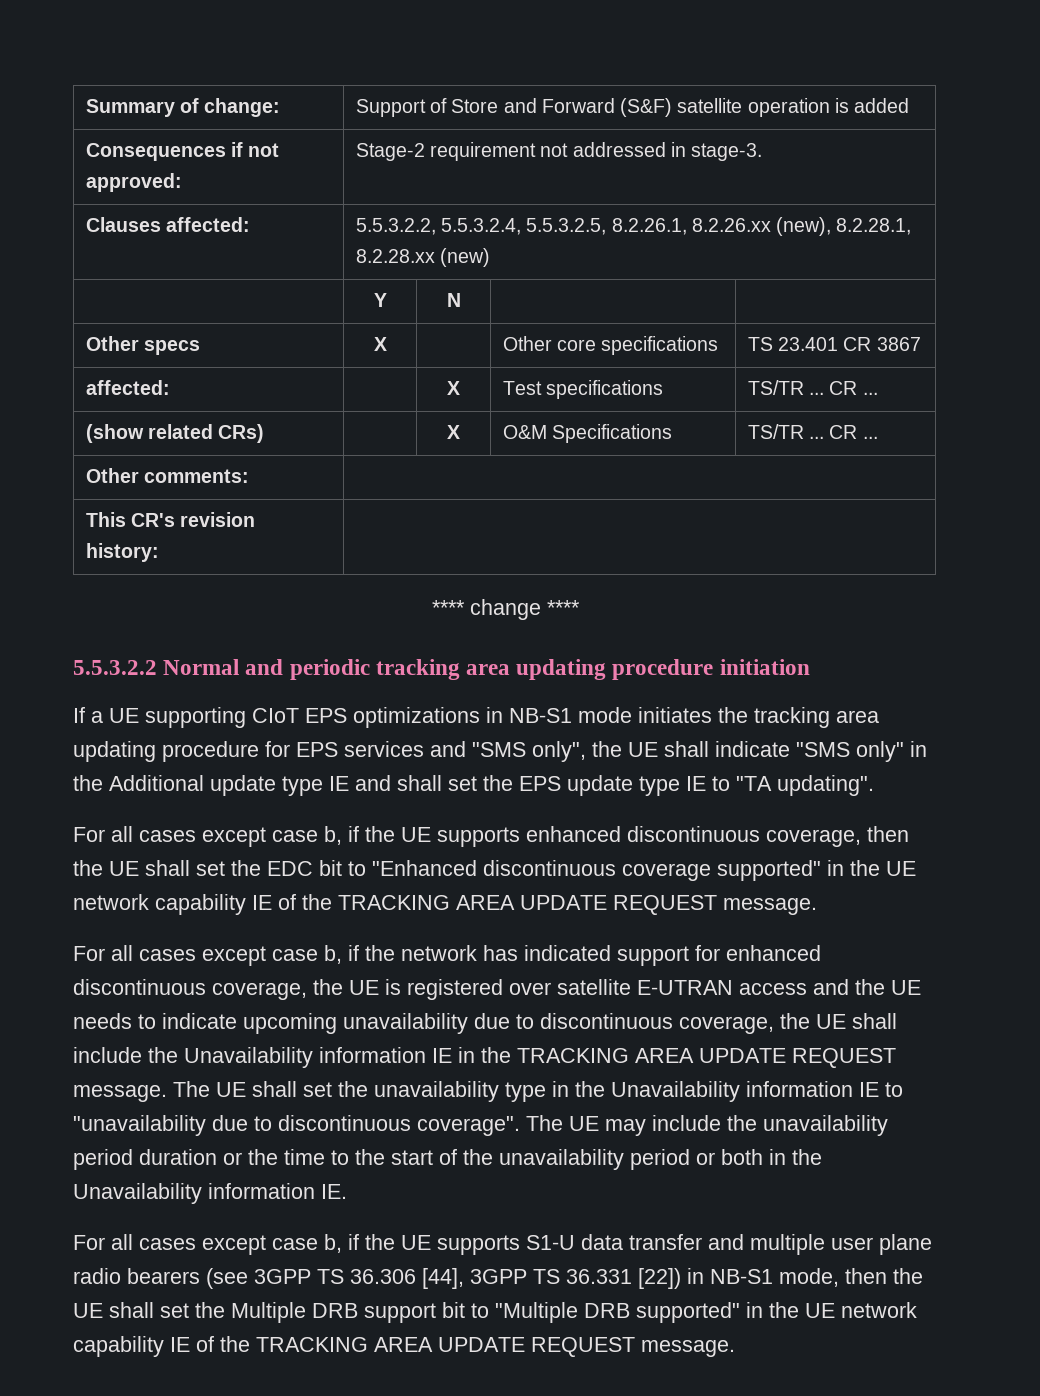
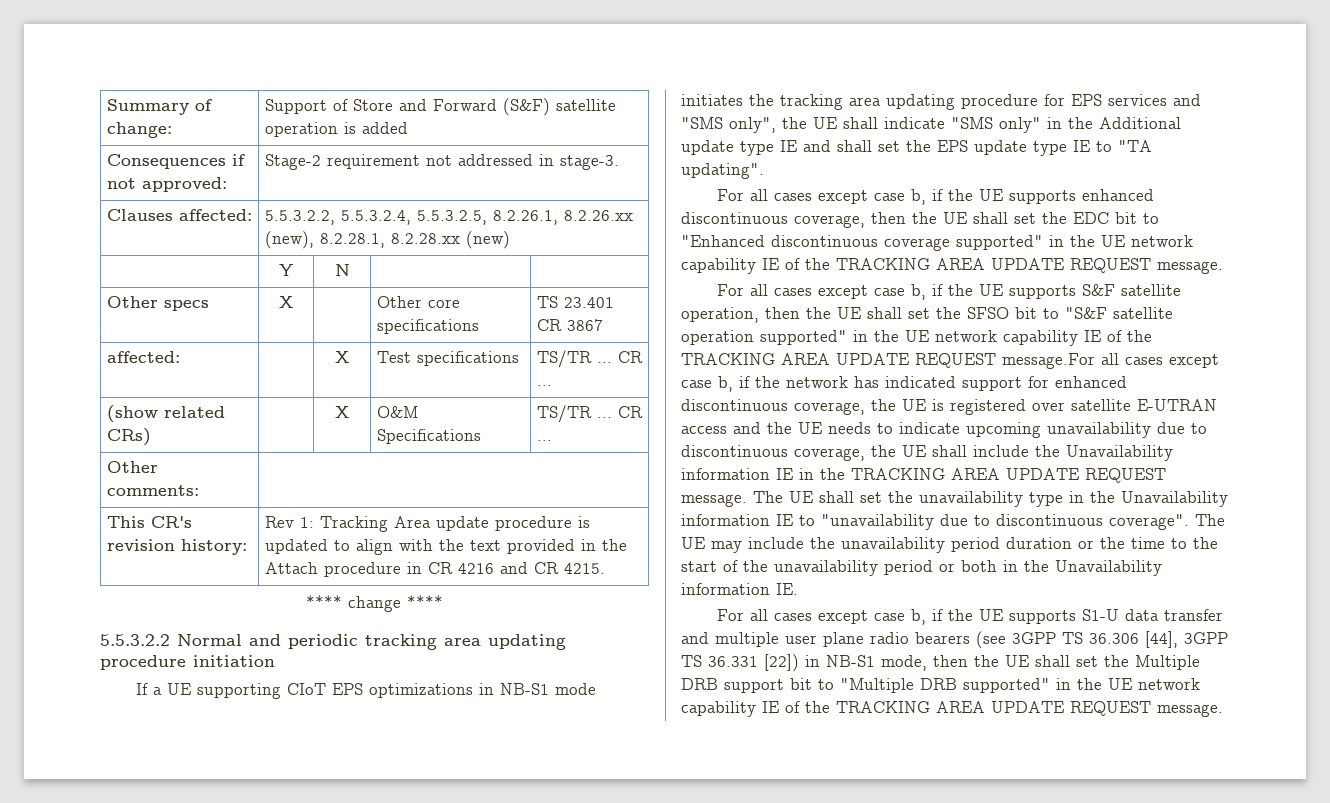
- This CR's revision history: |
+ This CR's revision history: | Rev 1: Tracking Area update procedure is updated to align with the text provided in the Attach procedure in CR 4216 and CR 4215.
- For all cases except case b, if the network has indicated support for enhanced discontinuous coverage, the UE is registered over satellite E-UTRAN access and the UE needs to indicate upcoming unavailability due to discontinuous coverage, the UE shall include the Unavailability information IE in the TRACKING AREA UPDATE REQUEST message.
+ For all cases except case b, if the UE supports S&F satellite operation, then the UE shall set the SFSO bit to "S&F satellite operation supported" in the UE network capability IE of the TRACKING AREA UPDATE REQUEST message.For all cases except case b, if the network has indicated support for enhanced discontinuous coverage, the UE is registered over satellite E-UTRAN access and the UE needs to indicate upcoming unavailability due to discontinuous coverage, the UE shall include the Unavailability information IE in the TRACKING AREA UPDATE REQUEST message.

